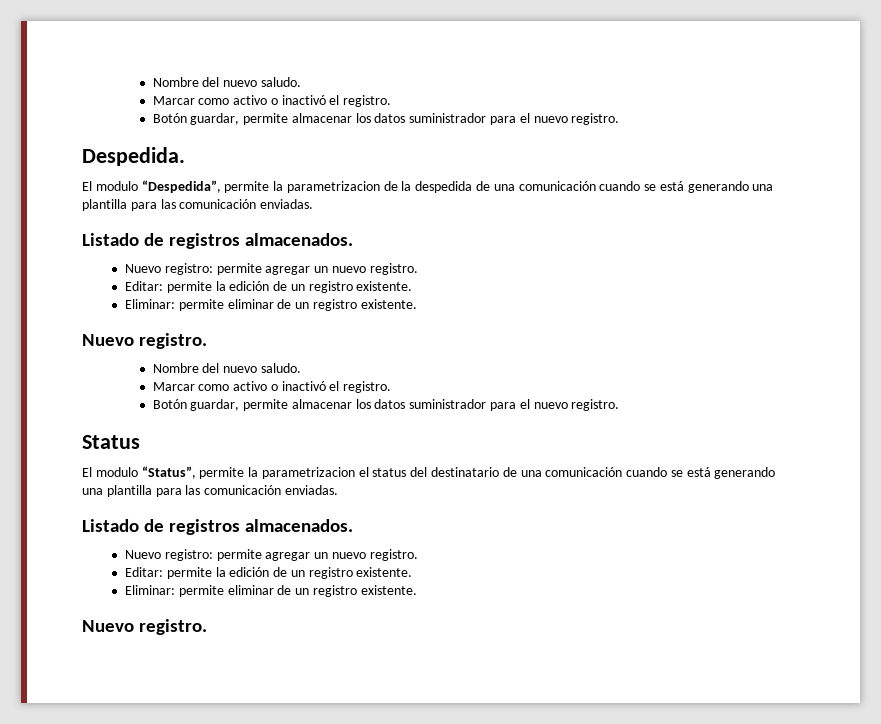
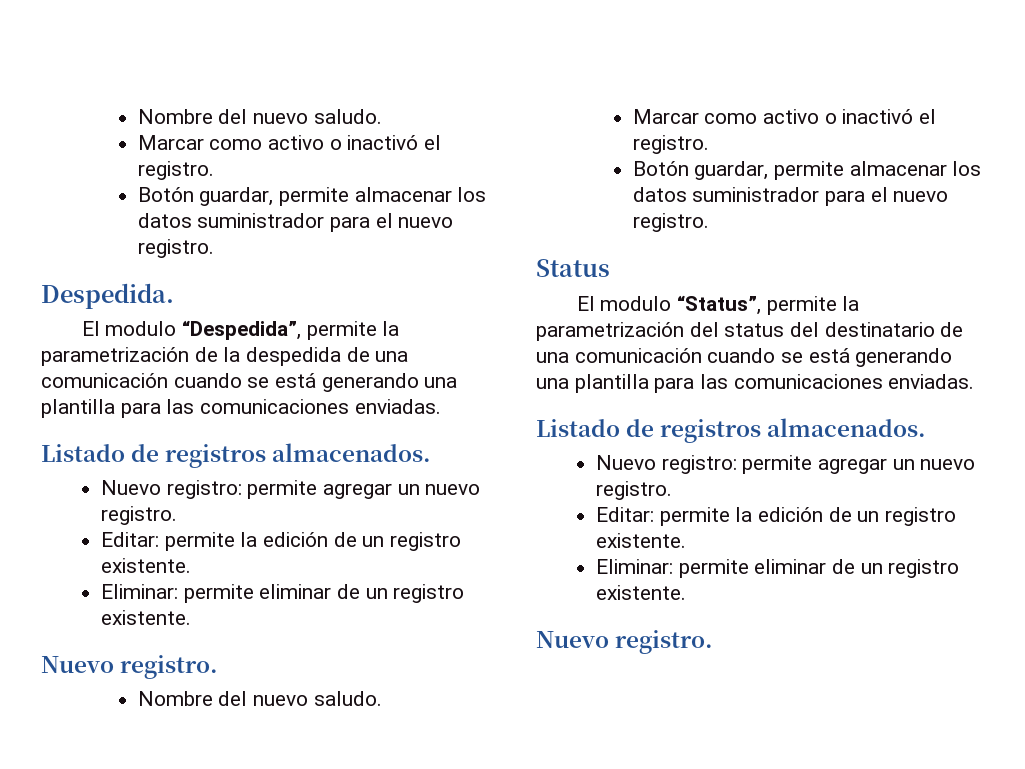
- El modulo “Despedida”, permite la parametrizacion de la despedida de una comunicación cuando se está generando una plantilla para las comunicación enviadas.
+ El modulo “Despedida”, permite la parametrización de la despedida de una comunicación cuando se está generando una plantilla para las comunicaciones enviadas.
- El modulo “Status”, permite la parametrizacion el status del destinatario de una comunicación cuando se está generando una plantilla para las comunicación enviadas.
+ El modulo “Status”, permite la parametrización del status del destinatario de una comunicación cuando se está generando una plantilla para las comunicaciones enviadas.

